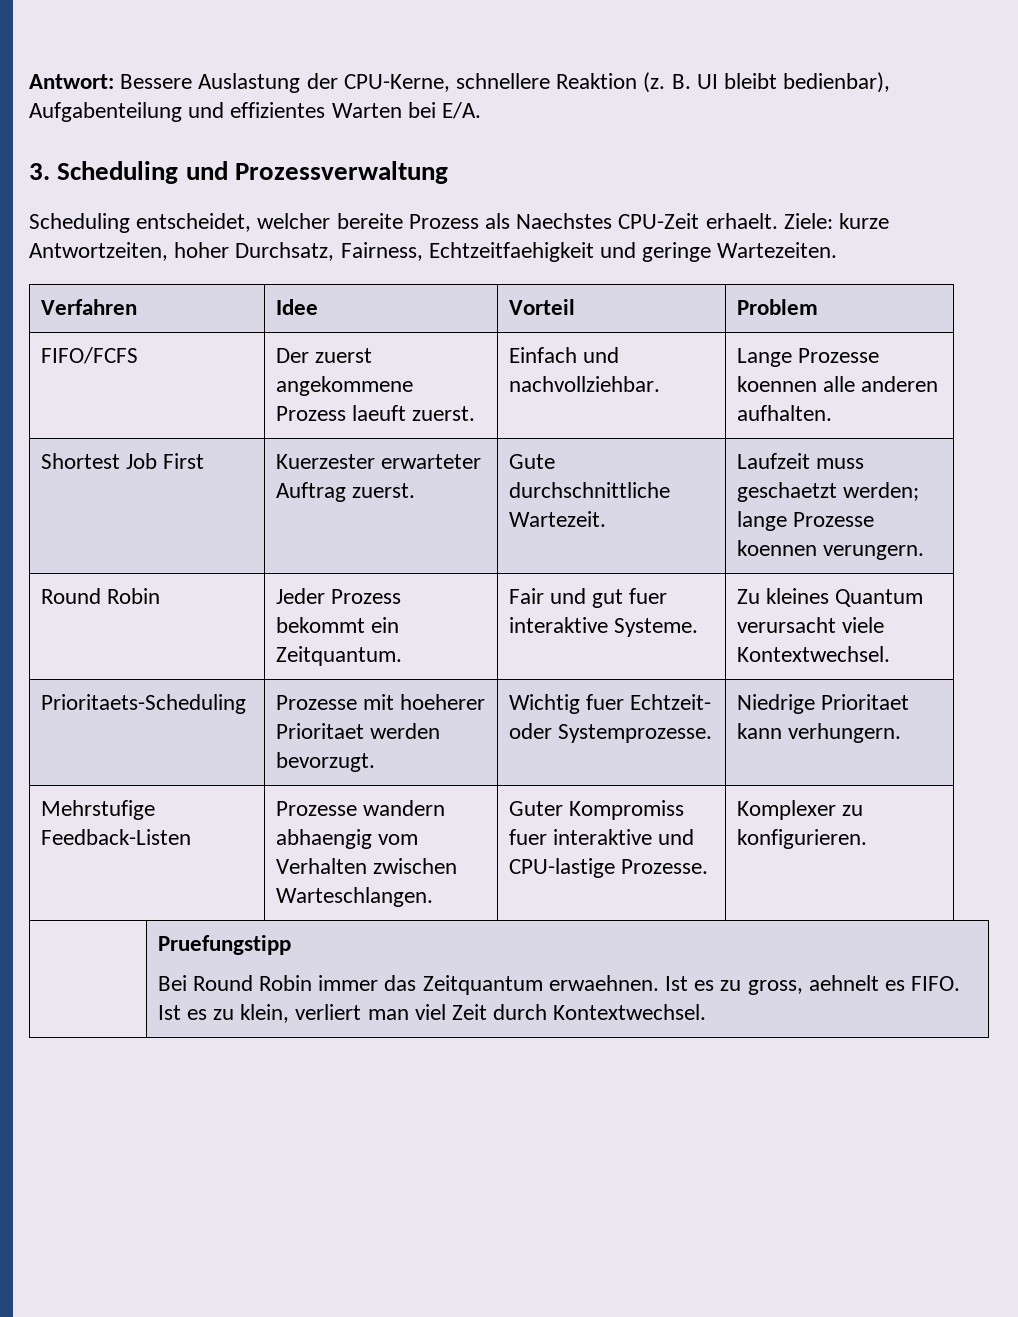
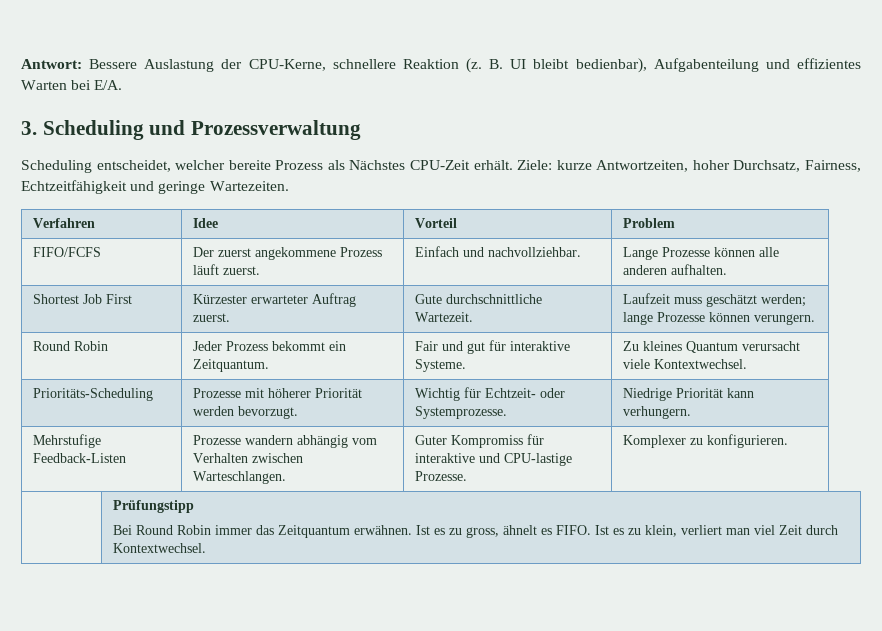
- Scheduling entscheidet, welcher bereite Prozess als Naechstes CPU-Zeit erhaelt.
+ Scheduling entscheidet, welcher bereite Prozess als Nächstes CPU-Zeit erhält.
- Ziele: kurze Antwortzeiten, hoher Durchsatz, Fairness, Echtzeitfaehigkeit und geringe Wartezeiten.
+ Ziele: kurze Antwortzeiten, hoher Durchsatz, Fairness, Echtzeitfähigkeit und geringe Wartezeiten.
- FIFO/FCFS | Der zuerst angekommene Prozess laeuft zuerst. | Einfach und nachvollziehbar. | Lange Prozesse koennen alle anderen aufhalten.
+ FIFO/FCFS | Der zuerst angekommene Prozess läuft zuerst. | Einfach und nachvollziehbar. | Lange Prozesse können alle anderen aufhalten.
- Shortest Job First | Kuerzester erwarteter Auftrag zuerst. | Gute durchschnittliche Wartezeit. | Laufzeit muss geschaetzt werden; lange Prozesse koennen verungern.
+ Shortest Job First | Kürzester erwarteter Auftrag zuerst. | Gute durchschnittliche Wartezeit. | Laufzeit muss geschätzt werden; lange Prozesse können verungern.
- Round Robin | Jeder Prozess bekommt ein Zeitquantum. | Fair und gut fuer interaktive Systeme. | Zu kleines Quantum verursacht viele Kontextwechsel.
+ Round Robin | Jeder Prozess bekommt ein Zeitquantum. | Fair und gut für interaktive Systeme. | Zu kleines Quantum verursacht viele Kontextwechsel.
- Prioritaets-Scheduling | Prozesse mit hoeherer Prioritaet werden bevorzugt. | Wichtig fuer Echtzeit- oder Systemprozesse. | Niedrige Prioritaet kann verhungern.
+ Prioritäts-Scheduling | Prozesse mit höherer Priorität werden bevorzugt. | Wichtig für Echtzeit- oder Systemprozesse. | Niedrige Priorität kann verhungern.
- Mehrstufige Feedback-Listen | Prozesse wandern abhaengig vom Verhalten zwischen Warteschlangen. | Guter Kompromiss fuer interaktive und CPU-lastige Prozesse. | Komplexer zu konfigurieren.
+ Mehrstufige Feedback-Listen | Prozesse wandern abhängig vom Verhalten zwischen Warteschlangen. | Guter Kompromiss für interaktive und CPU-lastige Prozesse. | Komplexer zu konfigurieren.
- | Pruefungstipp
- Bei Round Robin immer das Zeitquantum erwaehnen. Ist es zu gross, aehnelt es FIFO. Ist es zu klein, verliert man viel Zeit durch Kontextwechsel.
+ | Prüfungstipp
+ Bei Round Robin immer das Zeitquantum erwähnen. Ist es zu gross, ähnelt es FIFO. Ist es zu klein, verliert man viel Zeit durch Kontextwechsel.

